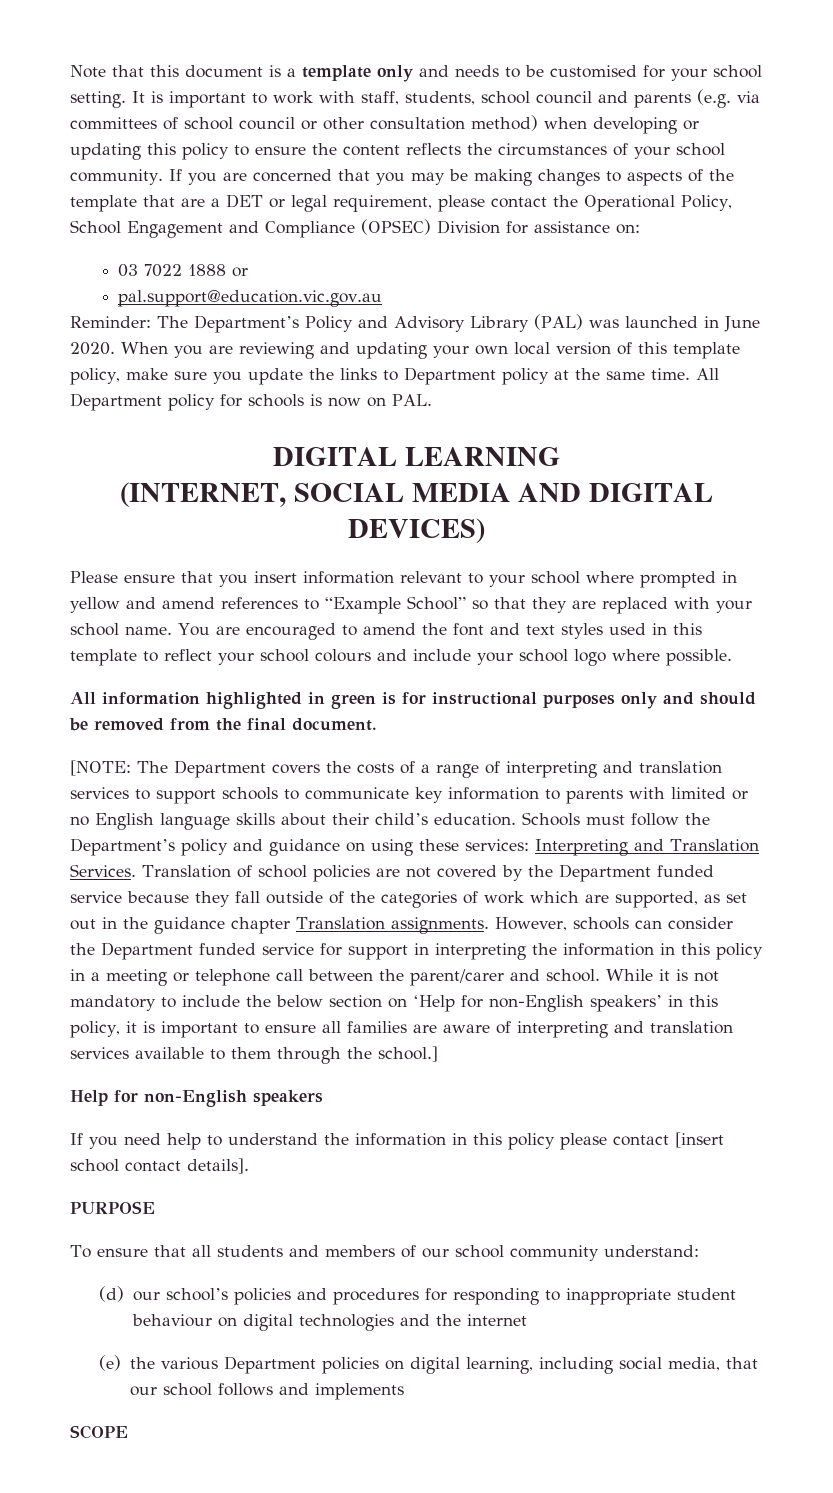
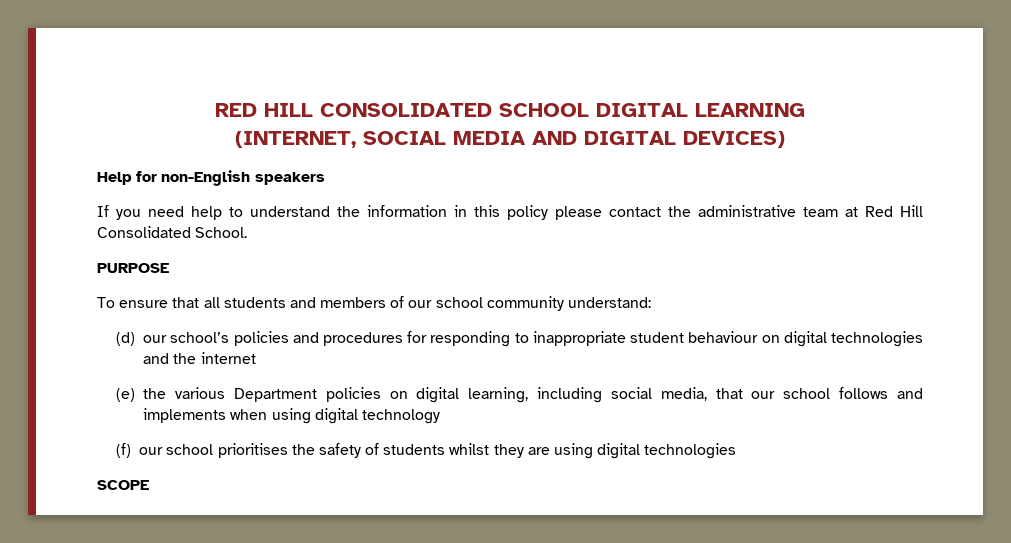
- Note that this document is a template only and needs to be customised for your school setting. It is important to work with staff, students, school council and parents (e.g. via committees of school council or other consultation method) when developing or updating this policy to ensure the content reflects the circumstances of your school community. If you are concerned that you may be making changes to aspects of the template that are a DET or legal requirement, please contact the Operational Policy, School Engagement and Compliance (OPSEC) Division for assistance on:
- 03 7022 1888 or
- pal.support@education.vic.gov.au
- Reminder: The Department’s Policy and Advisory Library (PAL) was launched in June 2020. When you are reviewing and updating your own local version of this template policy, make sure you update the links to Department policy at the same time. All Department policy for schools is now on PAL.
- DIGITAL LEARNING
+ RED HILL CONSOLIDATED SCHOOL DIGITAL LEARNING
- Please ensure that you insert information relevant to your school where prompted in yellow and amend references to “Example School” so that they are replaced with your school name. You are encouraged to amend the font and text styles used in this template to reflect your school colours and include your school logo where possible.
- All information highlighted in green is for instructional purposes only and should be removed from the final document.
- [NOTE: The Department covers the costs of a range of interpreting and translation services to support schools to communicate key information to parents with limited or no English language skills about their child’s education. Schools must follow the Department’s policy and guidance on using these services: Interpreting and Translation Services. Translation of school policies are not covered by the Department funded service because they fall outside of the categories of work which are supported, as set out in the guidance chapter Translation assignments. However, schools can consider the Department funded service for support in interpreting the information in this policy in a meeting or telephone call between the parent/carer and school. While it is not mandatory to include the below section on ‘Help for non-English speakers’ in this policy, it is important to ensure all families are aware of interpreting and translation services available to them through the school.]
- If you need help to understand the information in this policy please contact [insert school contact details].
+ If you need help to understand the information in this policy please contact the administrative team at Red Hill Consolidated School.
- (e) the various Department policies on digital learning, including social media, that our school follows and implements
+ (e) the various Department policies on digital learning, including social media, that our school follows and implements when using digital technology
+ (f) our school prioritises the safety of students whilst they are using digital technologies

